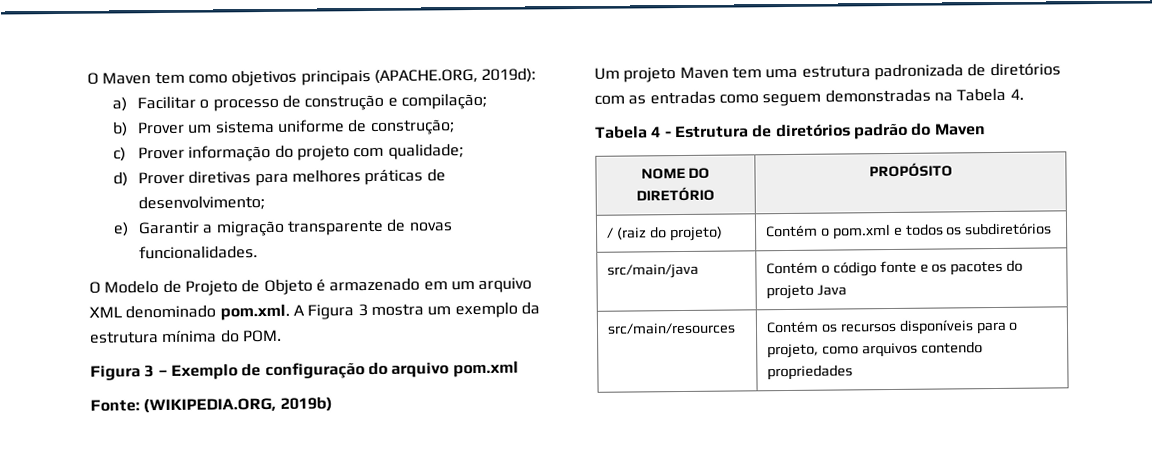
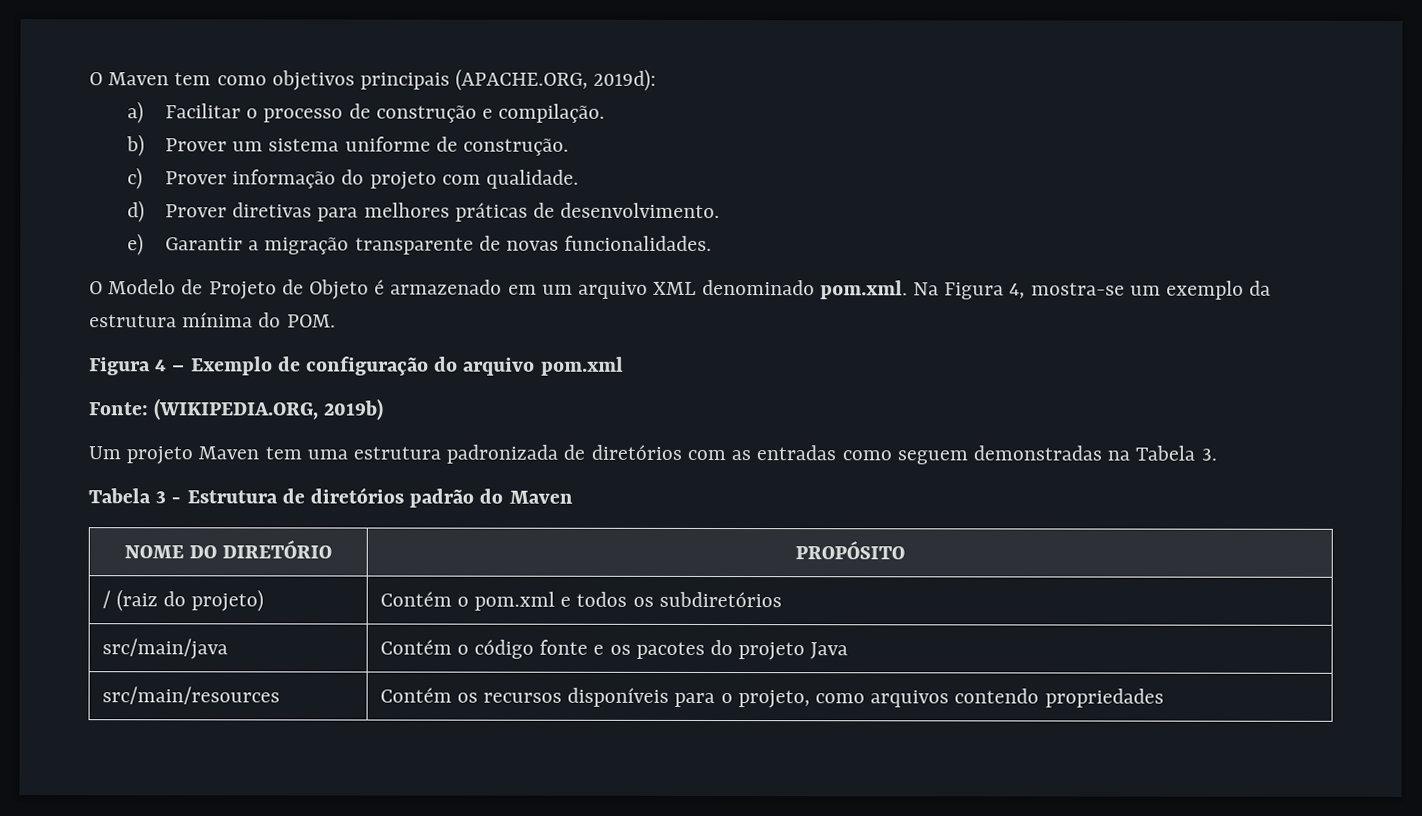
- a) Facilitar o processo de construção e compilação;
+ a) Facilitar o processo de construção e compilação.
- b) Prover um sistema uniforme de construção;
+ b) Prover um sistema uniforme de construção.
- c) Prover informação do projeto com qualidade;
+ c) Prover informação do projeto com qualidade.
- d) Prover diretivas para melhores práticas de desenvolvimento;
+ d) Prover diretivas para melhores práticas de desenvolvimento.
- O Modelo de Projeto de Objeto é armazenado em um arquivo XML denominado pom.xml. A Figura 3 mostra um exemplo da estrutura mínima do POM.
+ O Modelo de Projeto de Objeto é armazenado em um arquivo XML denominado pom.xml. Na Figura 4, mostra-se um exemplo da estrutura mínima do POM.
- Figura 3 – Exemplo de configuração do arquivo pom.xml
+ Figura 4 – Exemplo de configuração do arquivo pom.xml
- Um projeto Maven tem uma estrutura padronizada de diretórios com as entradas como seguem demonstradas na Tabela 4.
- Tabela 4 - Estrutura de diretórios padrão do Maven
+ Um projeto Maven tem uma estrutura padronizada de diretórios com as entradas como seguem demonstradas na Tabela 3.
+ Tabela 3 - Estrutura de diretórios padrão do Maven

